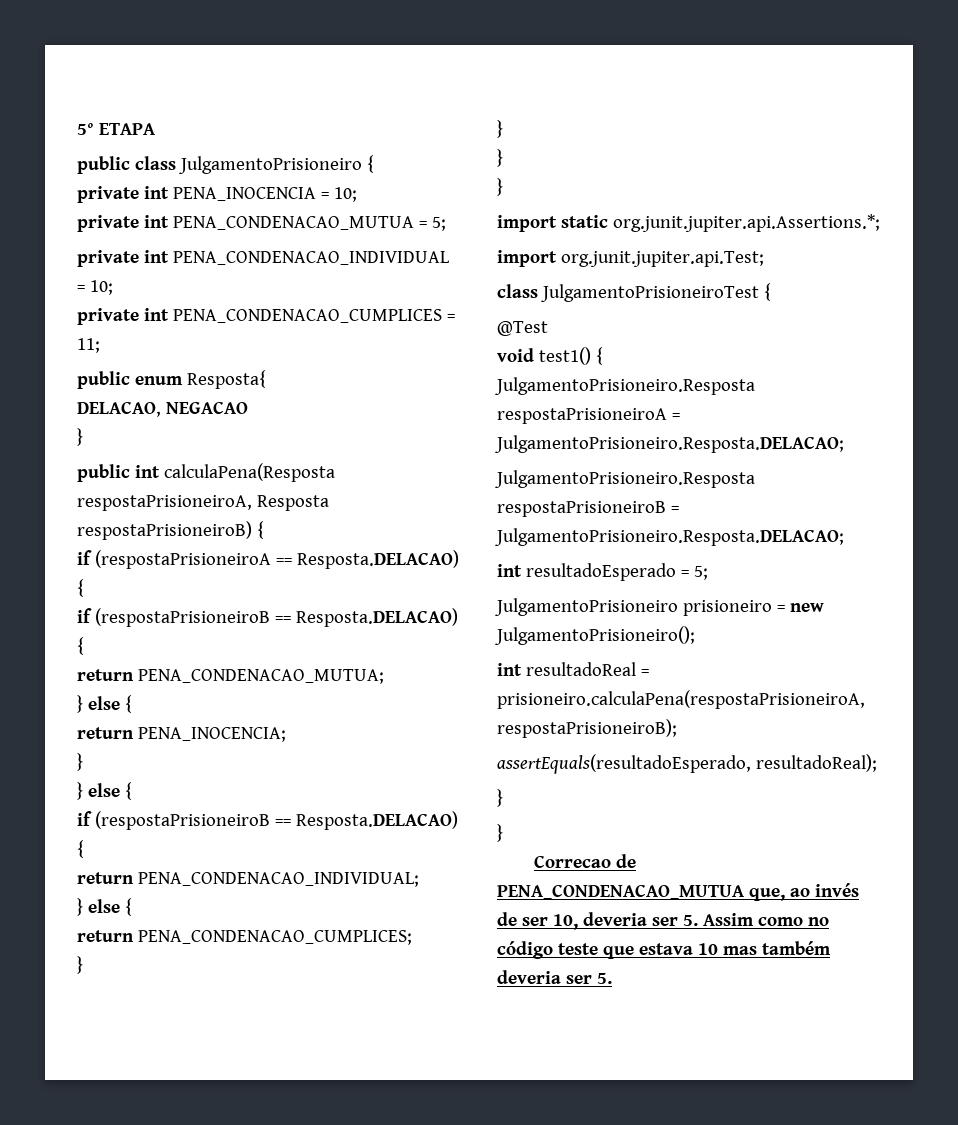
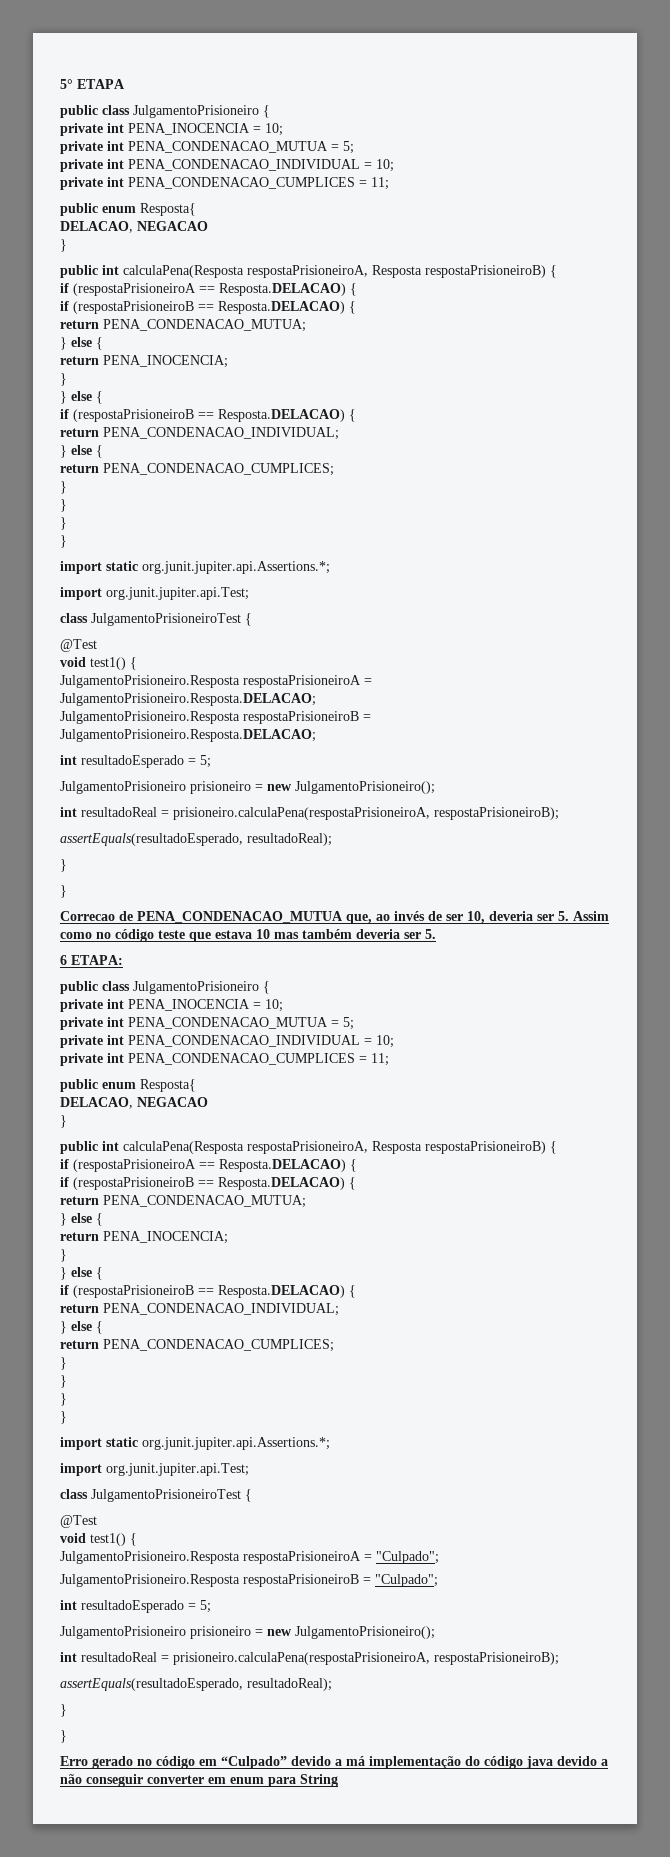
+ 6 ETAPA:
+ public class JulgamentoPrisioneiro {
+ private int PENA_INOCENCIA = 10;
+ private int PENA_CONDENACAO_MUTUA = 5;
+ private int PENA_CONDENACAO_INDIVIDUAL = 10;
+ private int PENA_CONDENACAO_CUMPLICES = 11;
+ public enum Resposta{
+ DELACAO, NEGACAO
+ }
+ public int calculaPena(Resposta respostaPrisioneiroA, Resposta respostaPrisioneiroB) {
+ if (respostaPrisioneiroA == Resposta.DELACAO) {
+ if (respostaPrisioneiroB == Resposta.DELACAO) {
+ return PENA_CONDENACAO_MUTUA;
+ } else {
+ return PENA_INOCENCIA;
+ }
+ } else {
+ if (respostaPrisioneiroB == Resposta.DELACAO) {
+ return PENA_CONDENACAO_INDIVIDUAL;
+ } else {
+ return PENA_CONDENACAO_CUMPLICES;
+ }
+ }
+ }
+ }
+ import static org.junit.jupiter.api.Assertions.*;
+ import org.junit.jupiter.api.Test;
+ class JulgamentoPrisioneiroTest {
+ @Test
+ void test1() {
+ JulgamentoPrisioneiro.Resposta respostaPrisioneiroA = "Culpado";
+ JulgamentoPrisioneiro.Resposta respostaPrisioneiroB = "Culpado";
+ int resultadoEsperado = 5;
+ JulgamentoPrisioneiro prisioneiro = new JulgamentoPrisioneiro();
+ int resultadoReal = prisioneiro.calculaPena(respostaPrisioneiroA, respostaPrisioneiroB);
+ assertEquals(resultadoEsperado, resultadoReal);
+ }
+ }
+ Erro gerado no código em “Culpado” devido a má implementação do código java devido a não conseguir converter em enum para String

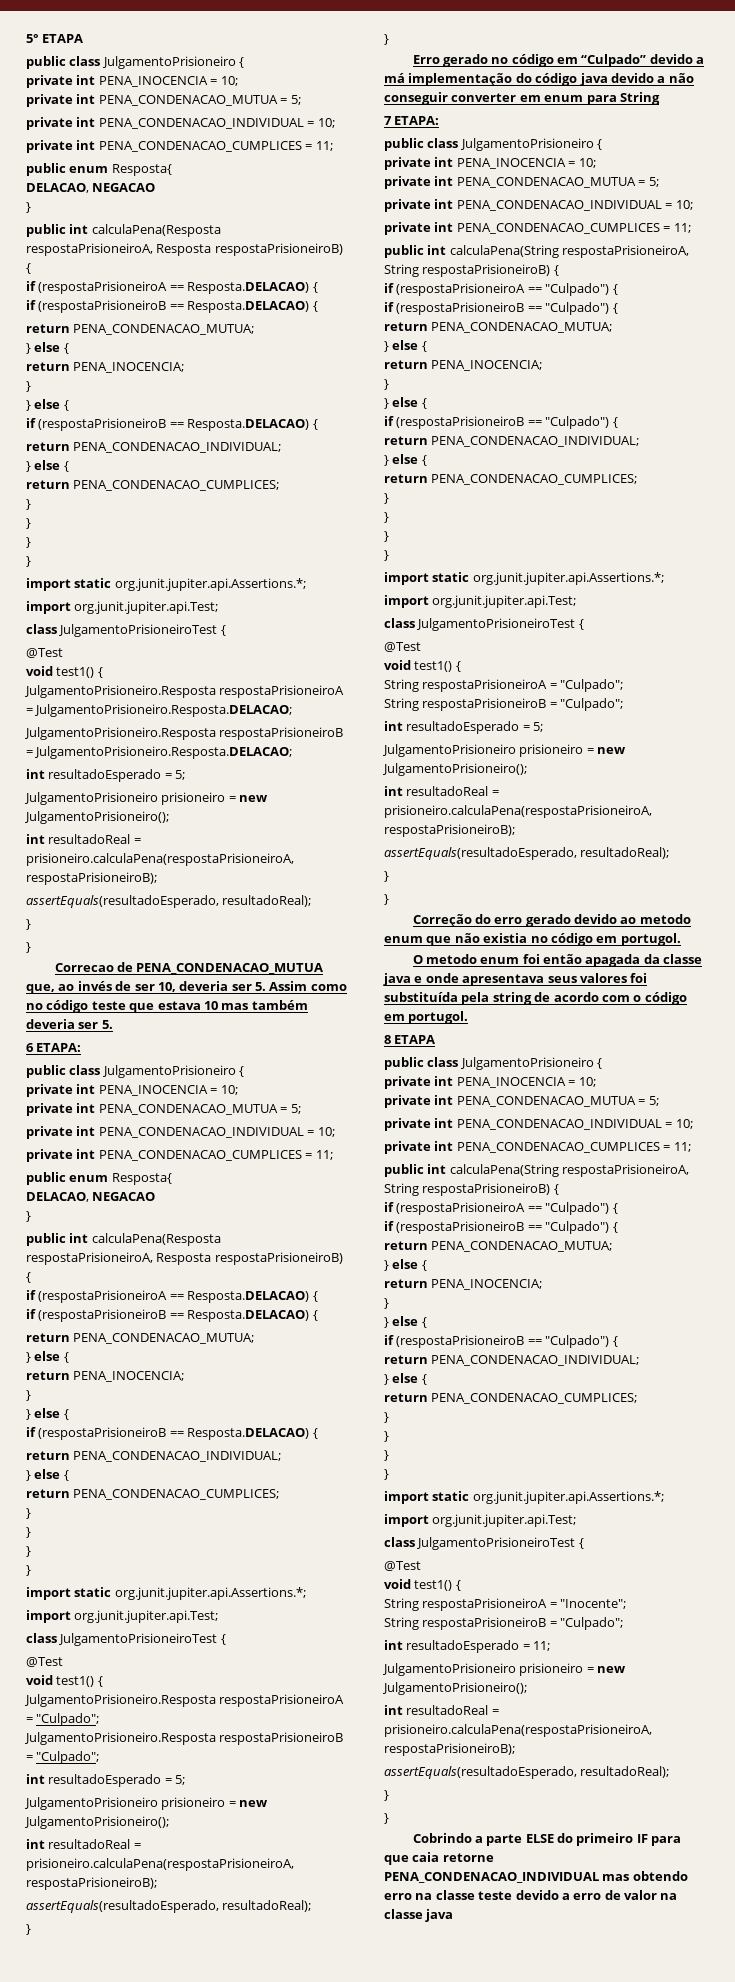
+ 7 ETAPA:
+ public class JulgamentoPrisioneiro {
+ private int PENA_INOCENCIA = 10;
+ private int PENA_CONDENACAO_MUTUA = 5;
+ private int PENA_CONDENACAO_INDIVIDUAL = 10;
+ private int PENA_CONDENACAO_CUMPLICES = 11;
+ public int calculaPena(String respostaPrisioneiroA, String respostaPrisioneiroB) {
+ if (respostaPrisioneiroA == "Culpado") {
+ if (respostaPrisioneiroB == "Culpado") {
+ return PENA_CONDENACAO_MUTUA;
+ } else {
+ return PENA_INOCENCIA;
+ }
+ } else {
+ if (respostaPrisioneiroB == "Culpado") {
+ return PENA_CONDENACAO_INDIVIDUAL;
+ } else {
+ return PENA_CONDENACAO_CUMPLICES;
+ }
+ }
+ }
+ }
+ import static org.junit.jupiter.api.Assertions.*;
+ import org.junit.jupiter.api.Test;
+ class JulgamentoPrisioneiroTest {
+ @Test
+ void test1() {
+ String respostaPrisioneiroA = "Culpado";
+ String respostaPrisioneiroB = "Culpado";
+ int resultadoEsperado = 5;
+ JulgamentoPrisioneiro prisioneiro = new JulgamentoPrisioneiro();
+ int resultadoReal = prisioneiro.calculaPena(respostaPrisioneiroA, respostaPrisioneiroB);
+ assertEquals(resultadoEsperado, resultadoReal);
+ }
+ }
+ Correção do erro gerado devido ao metodo enum que não existia no código em portugol.
+ O metodo enum foi então apagada da classe java e onde apresentava seus valores foi substituída pela string de acordo com o código em portugol.
+ 8 ETAPA
+ public class JulgamentoPrisioneiro {
+ private int PENA_INOCENCIA = 10;
+ private int PENA_CONDENACAO_MUTUA = 5;
+ private int PENA_CONDENACAO_INDIVIDUAL = 10;
+ private int PENA_CONDENACAO_CUMPLICES = 11;
+ public int calculaPena(String respostaPrisioneiroA, String respostaPrisioneiroB) {
+ if (respostaPrisioneiroA == "Culpado") {
+ if (respostaPrisioneiroB == "Culpado") {
+ return PENA_CONDENACAO_MUTUA;
+ } else {
+ return PENA_INOCENCIA;
+ }
+ } else {
+ if (respostaPrisioneiroB == "Culpado") {
+ return PENA_CONDENACAO_INDIVIDUAL;
+ } else {
+ return PENA_CONDENACAO_CUMPLICES;
+ }
+ }
+ }
+ }
+ import static org.junit.jupiter.api.Assertions.*;
+ import org.junit.jupiter.api.Test;
+ class JulgamentoPrisioneiroTest {
+ @Test
+ void test1() {
+ String respostaPrisioneiroA = "Inocente";
+ String respostaPrisioneiroB = "Culpado";
+ int resultadoEsperado = 11;
+ JulgamentoPrisioneiro prisioneiro = new JulgamentoPrisioneiro();
+ int resultadoReal = prisioneiro.calculaPena(respostaPrisioneiroA, respostaPrisioneiroB);
+ assertEquals(resultadoEsperado, resultadoReal);
+ }
+ }
+ Cobrindo a parte ELSE do primeiro IF para que caia retorne PENA_CONDENACAO_INDIVIDUAL mas obtendo erro na classe teste devido a erro de valor na classe java

